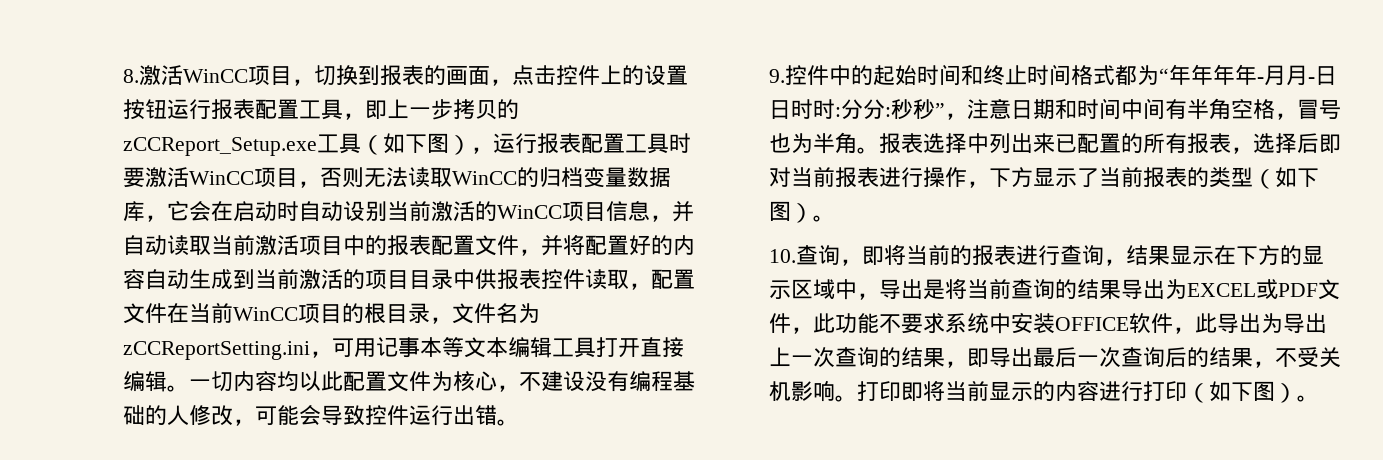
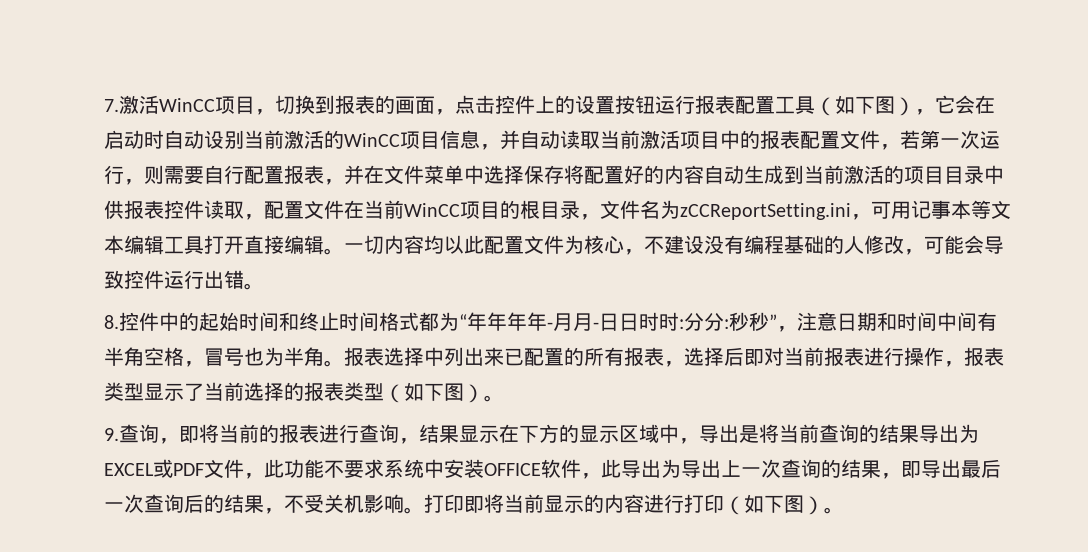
- 8.激活WinCC项目，切换到报表的画面，点击控件上的设置按钮运行报表配置工具，即上一步拷贝的zCCReport_Setup.exe工具（如下图），运行报表配置工具时要激活WinCC项目，否则无法读取WinCC的归档变量数据库，它会在启动时自动设别当前激活的WinCC项目信息，并自动读取当前激活项目中的报表配置文件，并将配置好的内容自动生成到当前激活的项目目录中供报表控件读取，配置文件在当前WinCC项目的根目录，文件名为zCCReportSetting.ini，可用记事本等文本编辑工具打开直接编辑。
+ 7.激活WinCC项目，切换到报表的画面，点击控件上的设置按钮运行报表配置工具（如下图），它会在启动时自动设别当前激活的WinCC项目信息，并自动读取当前激活项目中的报表配置文件，若第一次运行，则需要自行配置报表，并在文件菜单中选择保存将配置好的内容自动生成到当前激活的项目目录中供报表控件读取，配置文件在当前WinCC项目的根目录，文件名为zCCReportSetting.ini，可用记事本等文本编辑工具打开直接编辑。
- 9.控件中的起始时间和终止时间格式都为“年年年年-月月-日日时时:分分:秒秒”，注意日期和时间中间有半角空格，冒号也为半角。
+ 8.控件中的起始时间和终止时间格式都为“年年年年-月月-日日时时:分分:秒秒”，注意日期和时间中间有半角空格，冒号也为半角。
- 报表选择中列出来已配置的所有报表，选择后即对当前报表进行操作，下方显示了当前报表的类型（如下图）。
+ 报表选择中列出来已配置的所有报表，选择后即对当前报表进行操作，报表类型显示了当前选择的报表类型（如下图）。
- 10.查询，即将当前的报表进行查询，结果显示在下方的显示区域中，导出是将当前查询的结果导出为EXCEL或PDF文件，此功能不要求系统中安装OFFICE软件，此导出为导出上一次查询的结果，即导出最后一次查询后的结果，不受关机影响。
+ 9.查询，即将当前的报表进行查询，结果显示在下方的显示区域中，导出是将当前查询的结果导出为EXCEL或PDF文件，此功能不要求系统中安装OFFICE软件，此导出为导出上一次查询的结果，即导出最后一次查询后的结果，不受关机影响。

